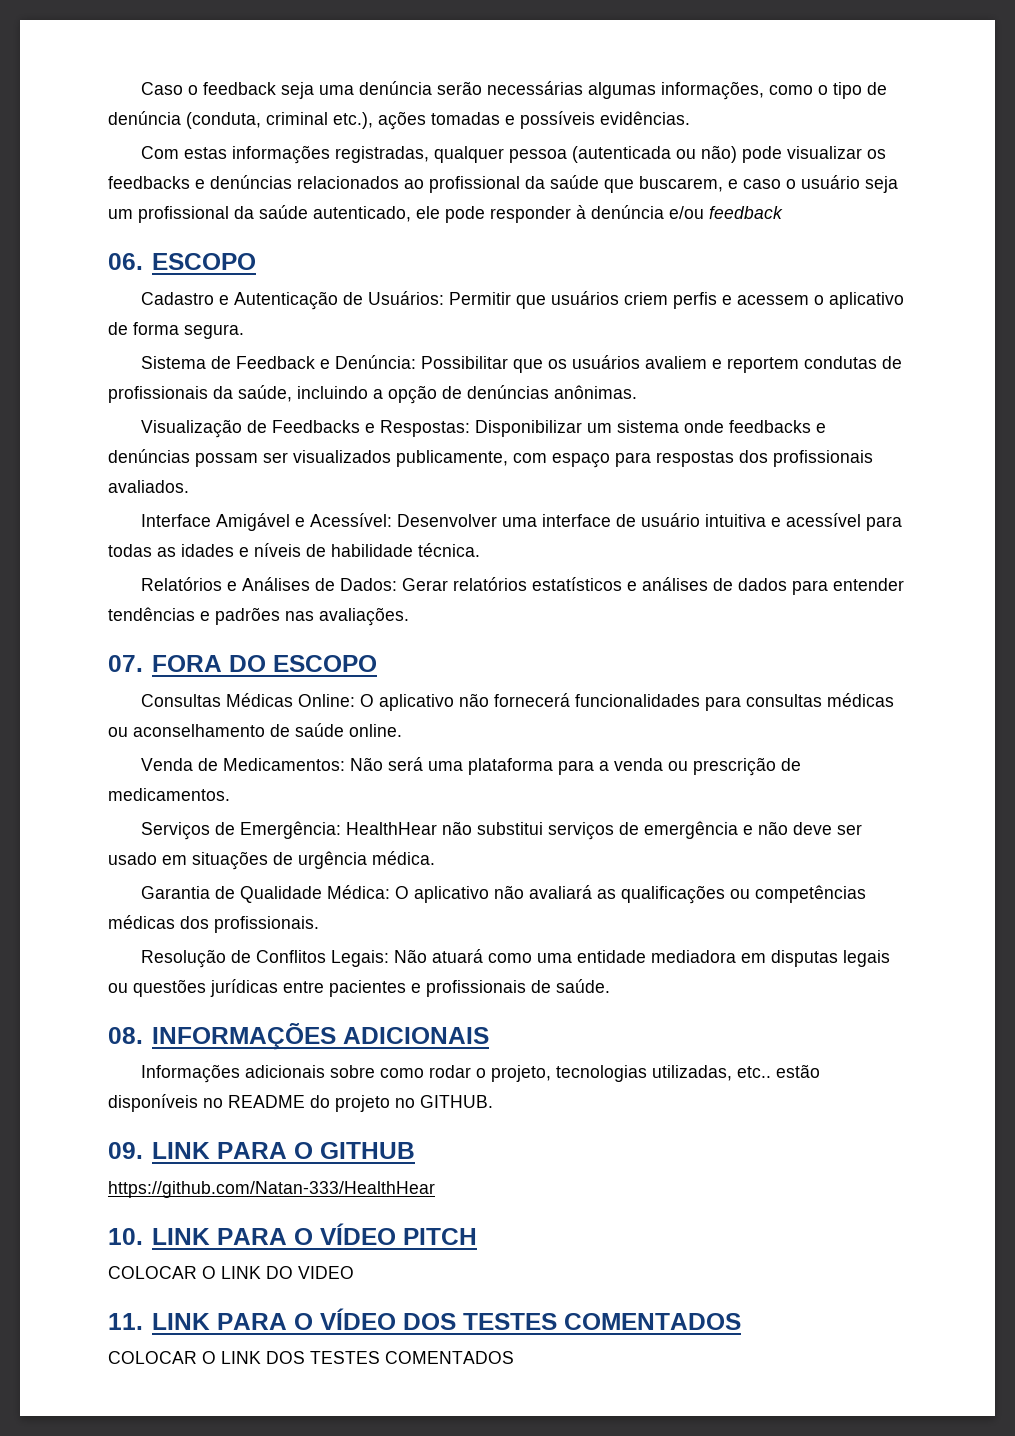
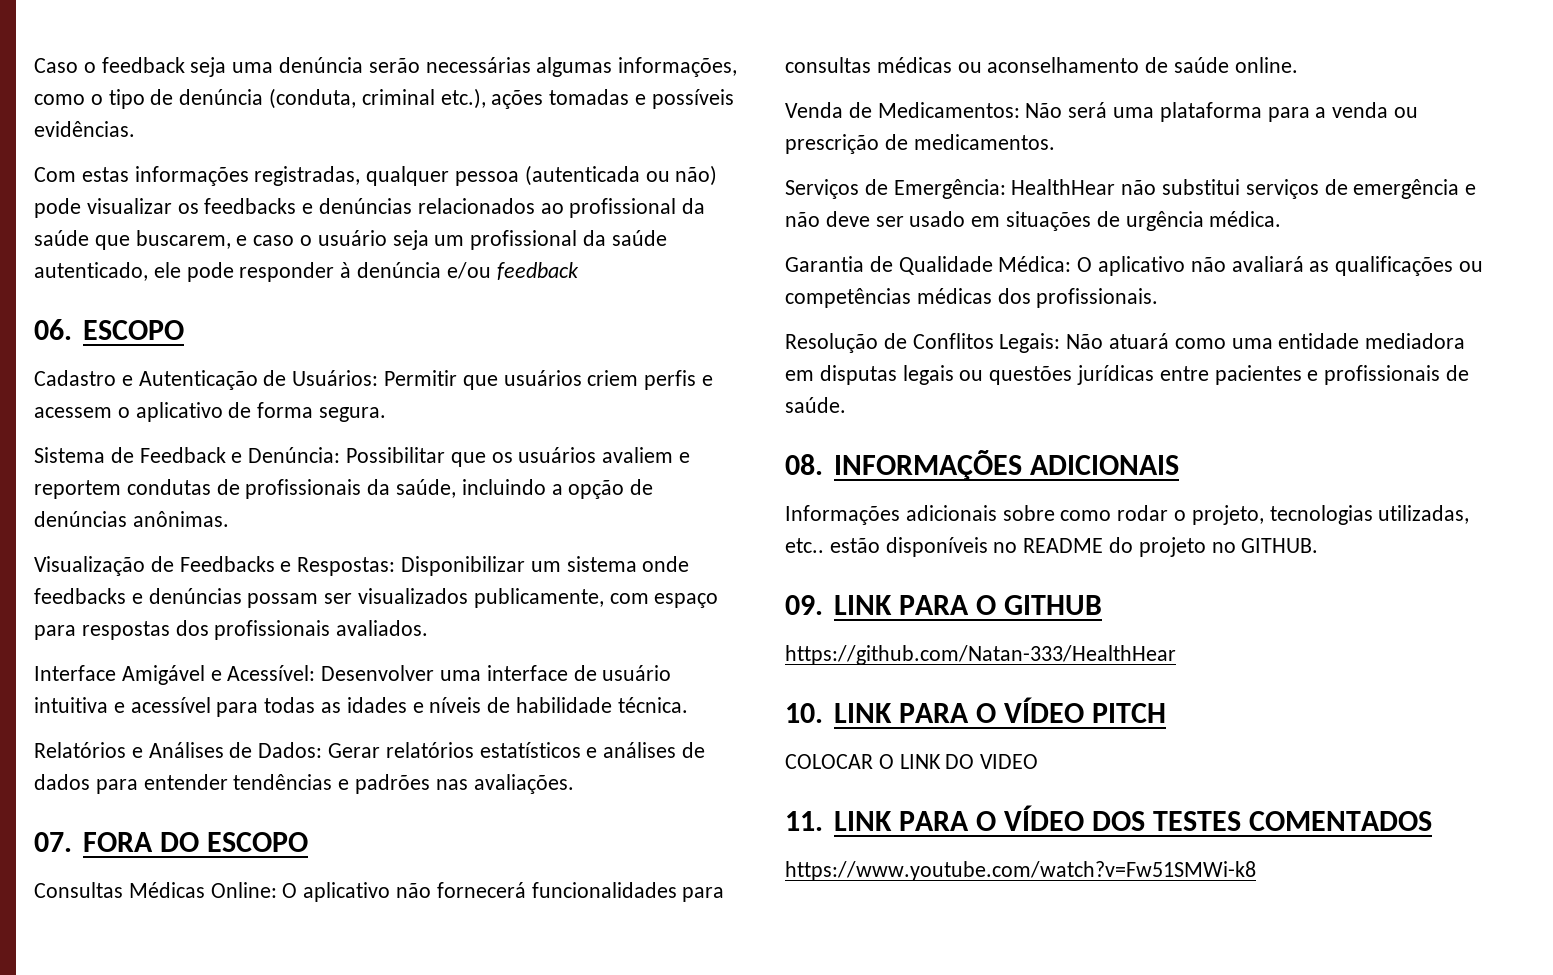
- COLOCAR O LINK DOS TESTES COMENTADOS
+ https://www.youtube.com/watch?v=Fw51SMWi-k8

